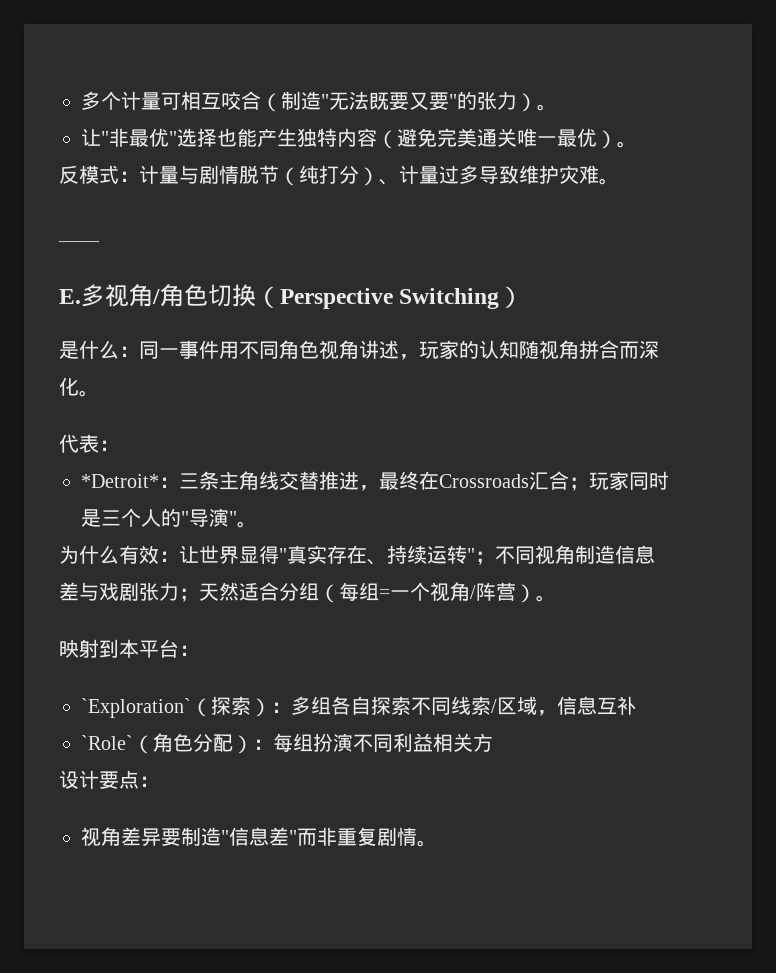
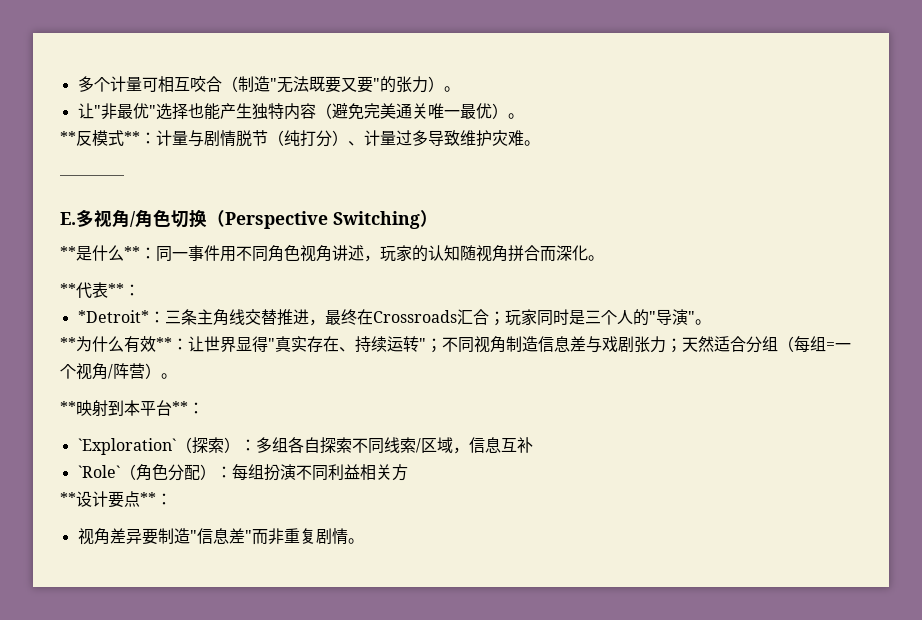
- 反模式：计量与剧情脱节（纯打分）、计量过多导致维护灾难。
+ **反模式**：计量与剧情脱节（纯打分）、计量过多导致维护灾难。
- ____
+ ────
- 是什么：同一事件用不同角色视角讲述，玩家的认知随视角拼合而深化。
+ **是什么**：同一事件用不同角色视角讲述，玩家的认知随视角拼合而深化。
- 代表：
+ **代表**：
- 为什么有效：让世界显得"真实存在、持续运转"；不同视角制造信息差与戏剧张力；天然适合分组（每组=一个视角/阵营）。
+ **为什么有效**：让世界显得"真实存在、持续运转"；不同视角制造信息差与戏剧张力；天然适合分组（每组=一个视角/阵营）。
- 映射到本平台：
+ **映射到本平台**：
- 设计要点：
+ **设计要点**：

